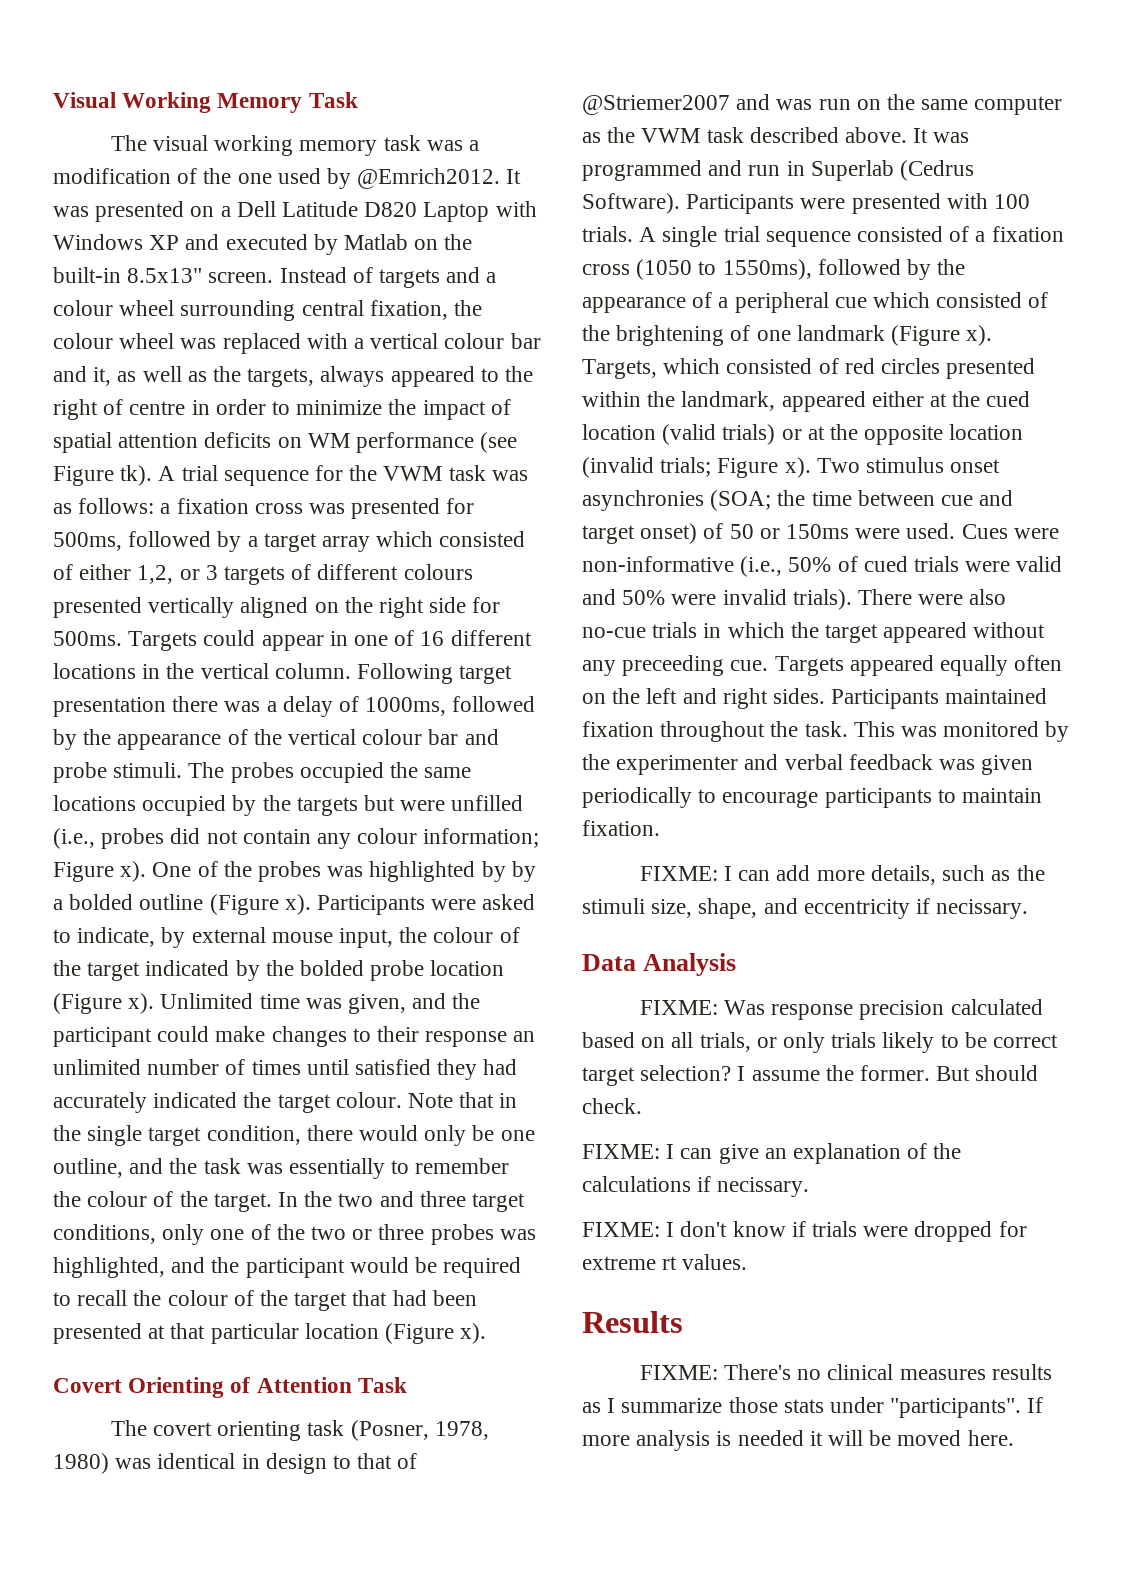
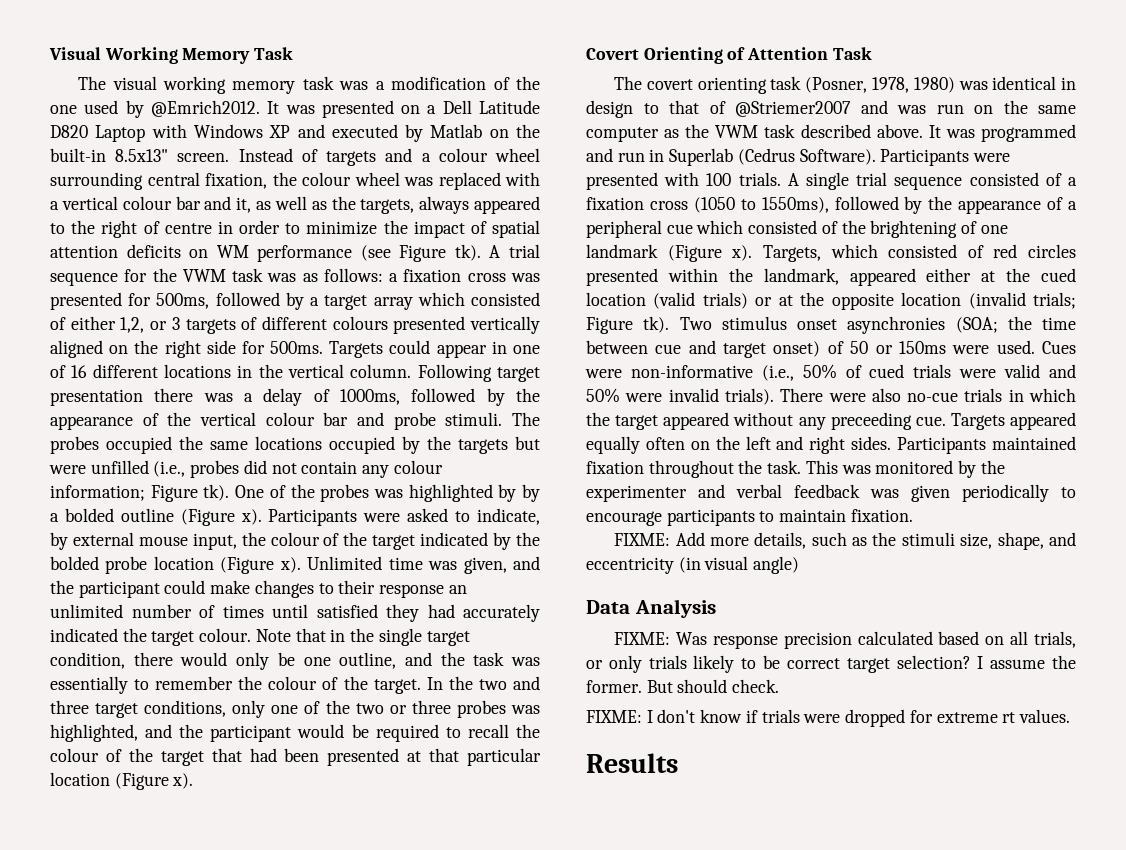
- The probes occupied the same locations occupied by the targets but were unfilled (i.e., probes did not contain any colour information; Figure x).
+ The probes occupied the same locations occupied by the targets but were unfilled (i.e., probes did not contain any colour information; Figure tk).
- Targets, which consisted of red circles presented within the landmark, appeared either at the cued location (valid trials) or at the opposite location (invalid trials; Figure x).
+ Targets, which consisted of red circles presented within the landmark, appeared either at the cued location (valid trials) or at the opposite location (invalid trials; Figure tk).
- FIXME: I can add more details, such as the stimuli size, shape, and eccentricity if necissary.
+ FIXME: Add more details, such as the stimuli size, shape, and eccentricity (in visual angle)
- FIXME: I can give an explanation of the calculations if necissary.
- FIXME: There's no clinical measures results as I summarize those stats under "participants". If more analysis is needed it will be moved here.

